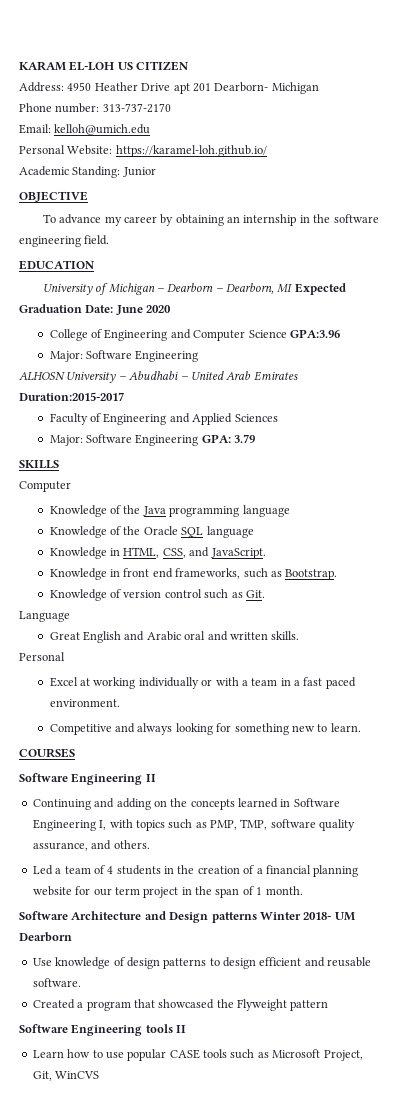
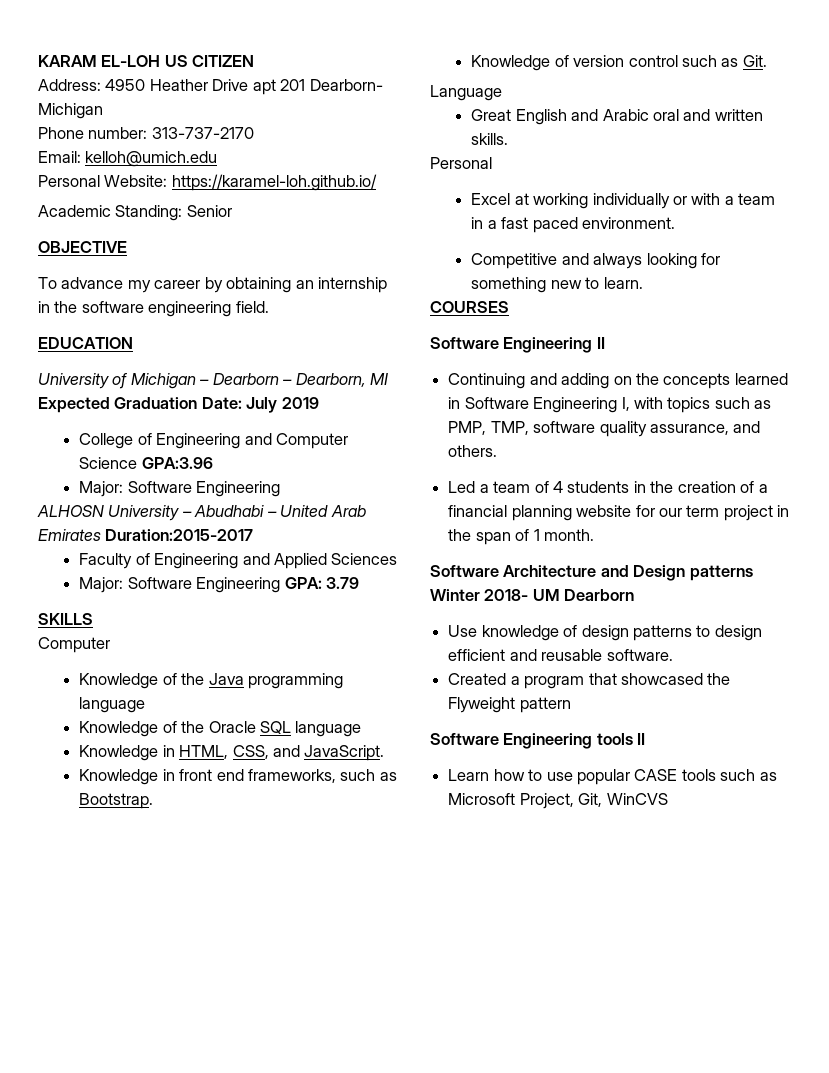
- Academic Standing: Junior
+ Academic Standing: Senior
- University of Michigan – Dearborn – Dearborn, MI Expected Graduation Date: June 2020
+ University of Michigan – Dearborn – Dearborn, MI Expected Graduation Date: July 2019

